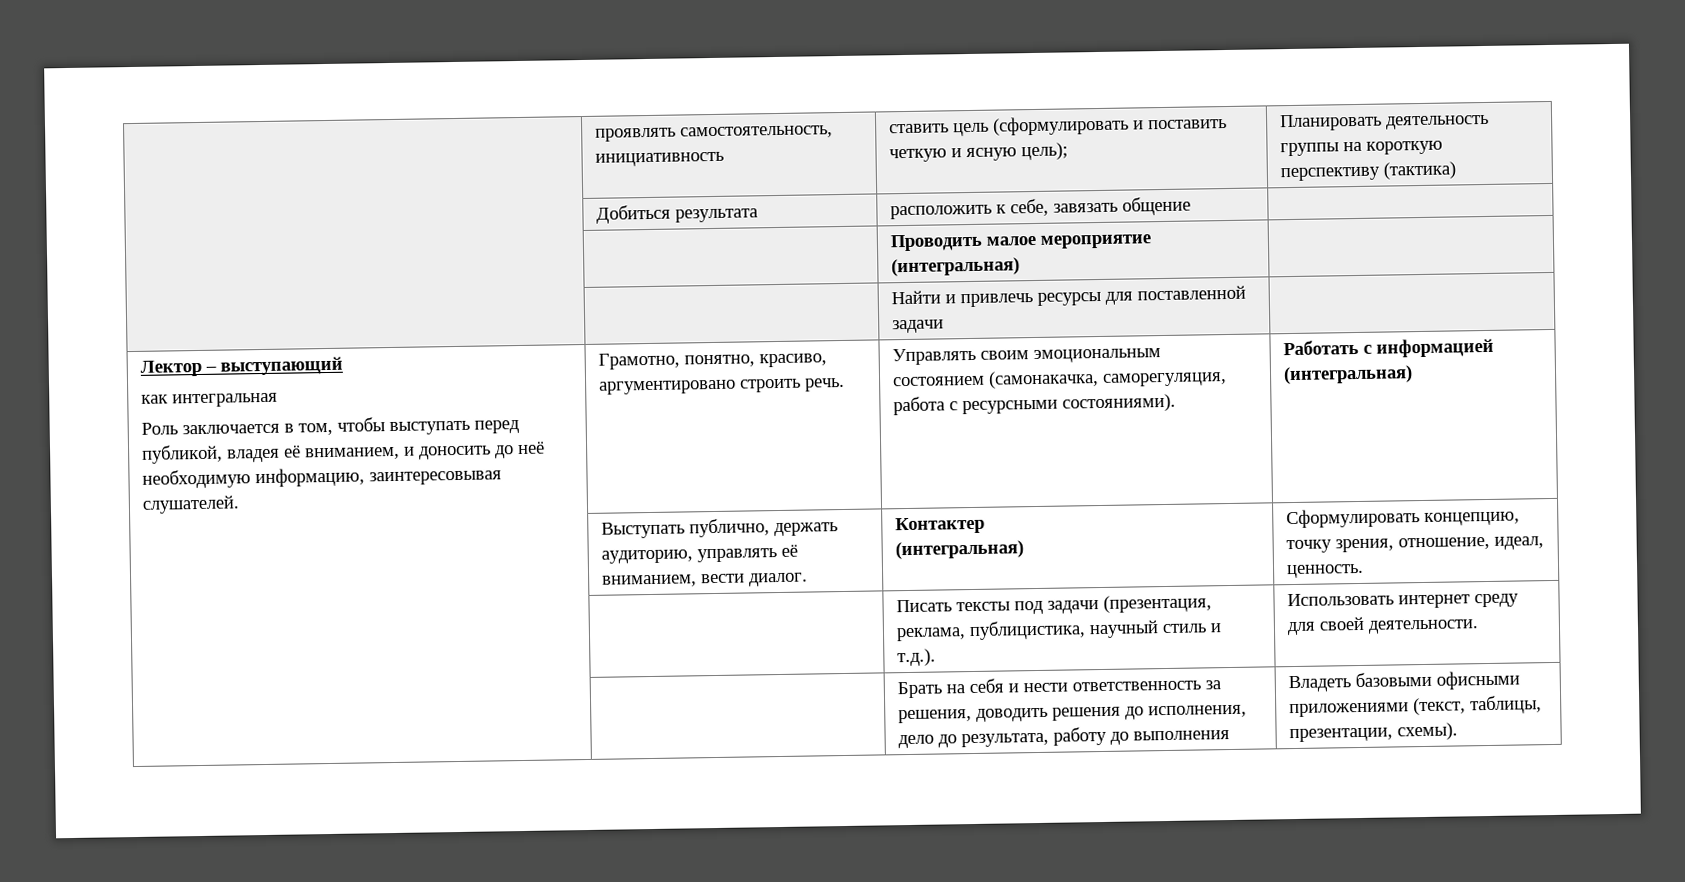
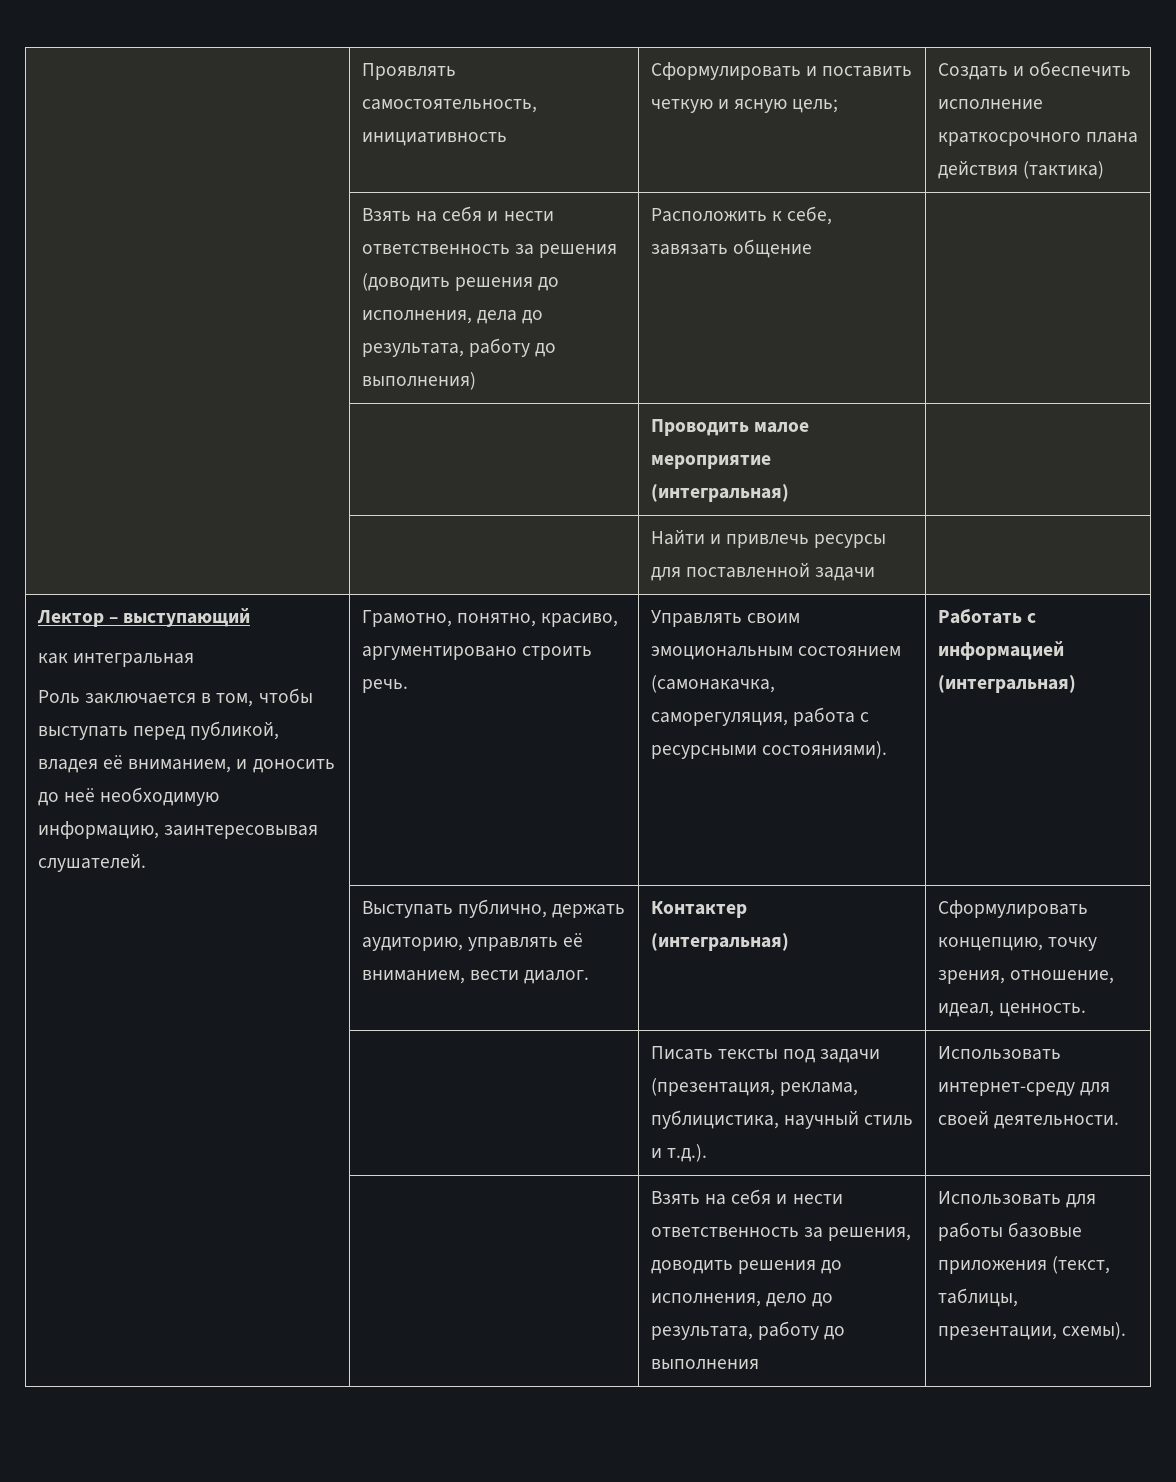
- | проявлять самостоятельность, инициативность | ставить цель (сформулировать и поставить четкую и ясную цель); | Планировать деятельность группы на короткую перспективу (тактика)
- | Добиться результата | расположить к себе, завязать общение |
+ | Проявлять самостоятельность, инициативность | Сформулировать и поставить четкую и ясную цель; | Создать и обеспечить исполнение краткосрочного плана действия (тактика)
+ | Взять на себя и нести ответственность за решения (доводить решения до исполнения, дела до результата, работу до выполнения) | Расположить к себе, завязать общение |
- | | Писать тексты под задачи (презентация, реклама, публицистика, научный стиль и т.д.). | Использовать интернет среду для своей деятельности.
+ | | Писать тексты под задачи (презентация, реклама, публицистика, научный стиль и т.д.). | Использовать интернет-среду для своей деятельности.
- | | Брать на себя и нести ответственность за решения, доводить решения до исполнения, дело до результата, работу до выполнения | Владеть базовыми офисными приложениями (текст, таблицы, презентации, схемы).
+ | | Взять на себя и нести ответственность за решения, доводить решения до исполнения, дело до результата, работу до выполнения | Использовать для работы базовые приложения (текст, таблицы, презентации, схемы).

